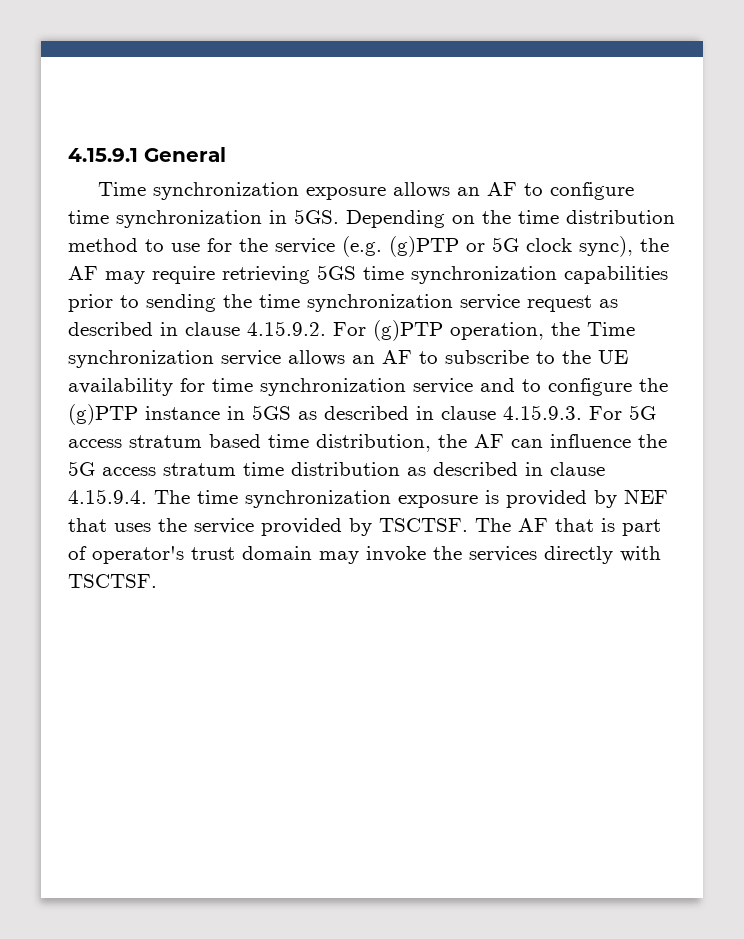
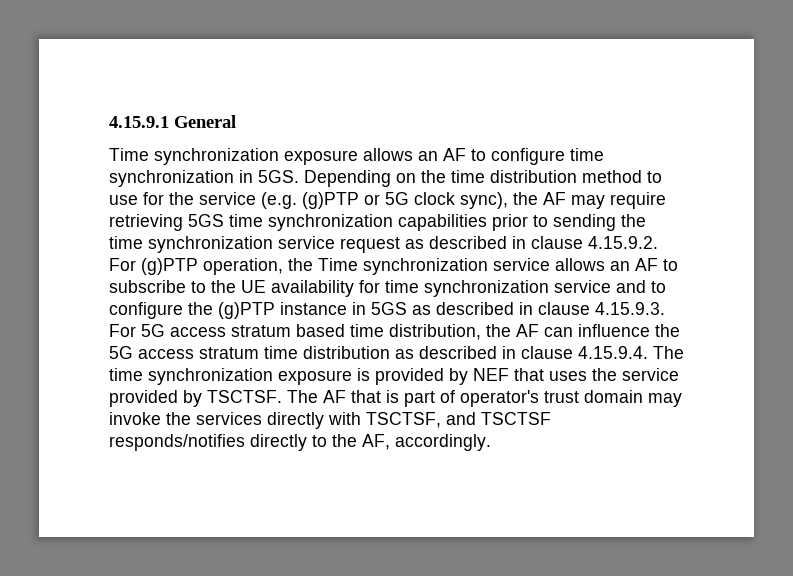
- The AF that is part of operator's trust domain may invoke the services directly with TSCTSF.
+ The AF that is part of operator's trust domain may invoke the services directly with TSCTSF, and TSCTSF responds/notifies directly to the AF, accordingly.

